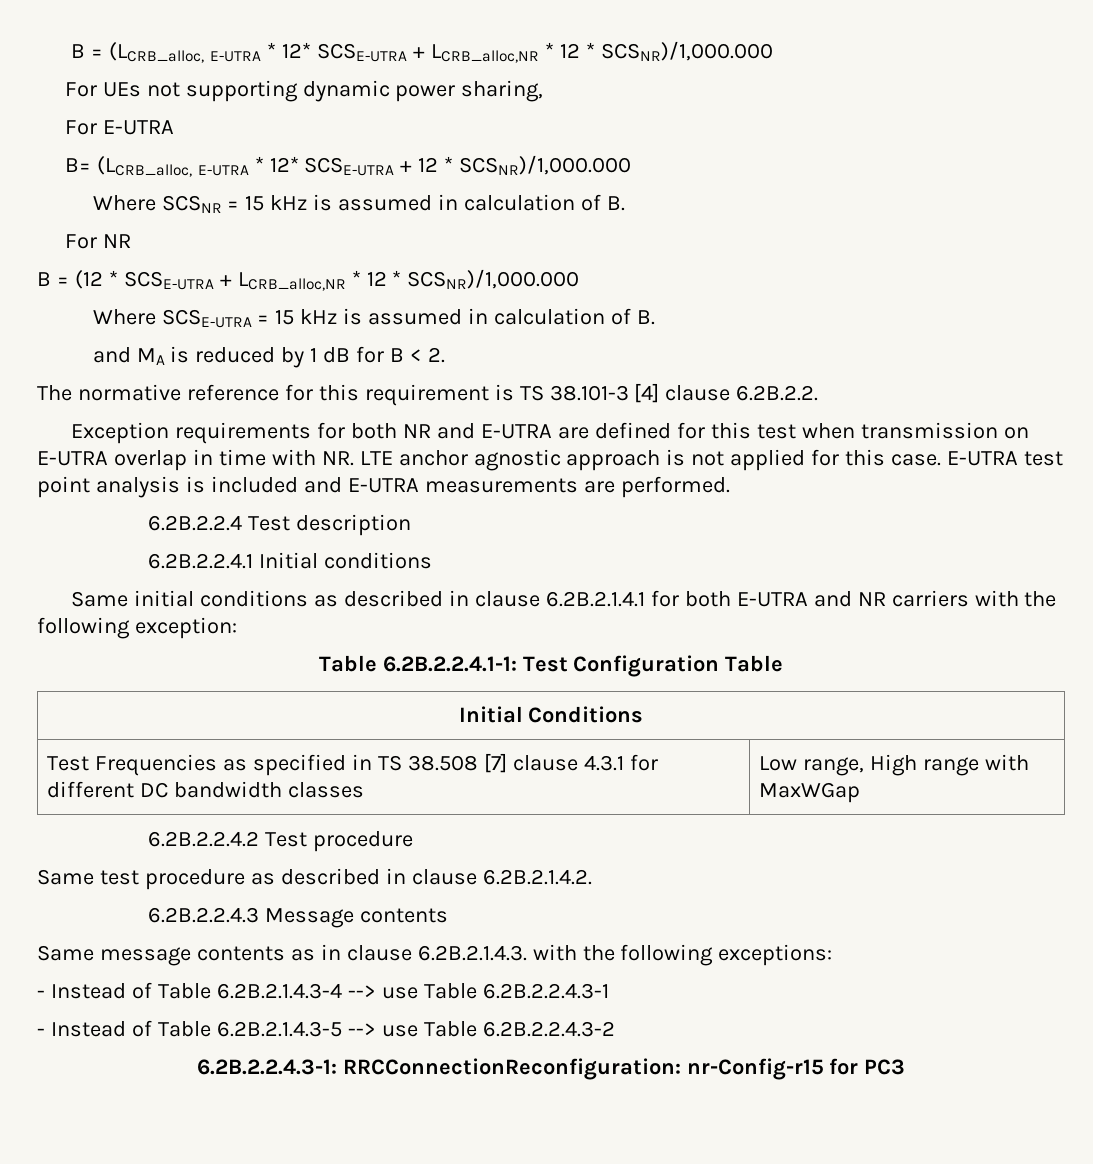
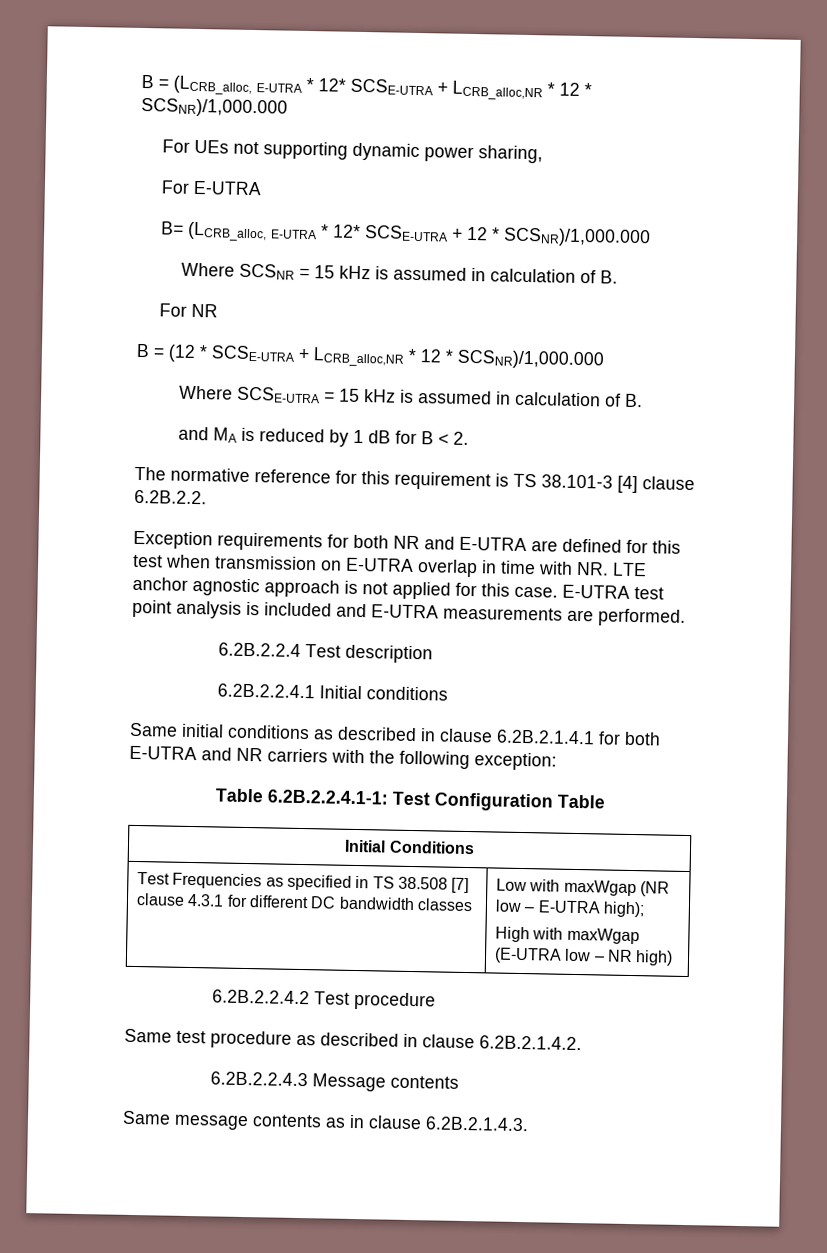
- Test Frequencies as specified in TS 38.508 [7] clause 4.3.1 for different DC bandwidth classes | Low range, High range with MaxWGap
+ Test Frequencies as specified in TS 38.508 [7] clause 4.3.1 for different DC bandwidth classes | Low with maxWgap (NR low – E-UTRA high);
+ High with maxWgap (E-UTRA low – NR high)
- Same message contents as in clause 6.2B.2.1.4.3. with the following exceptions:
- - Instead of Table 6.2B.2.1.4.3-4 --> use Table 6.2B.2.2.4.3-1
- - Instead of Table 6.2B.2.1.4.3-5 --> use Table 6.2B.2.2.4.3-2
- 6.2B.2.2.4.3-1: RRCConnectionReconfiguration: nr-Config-r15 for PC3
+ Same message contents as in clause 6.2B.2.1.4.3.

